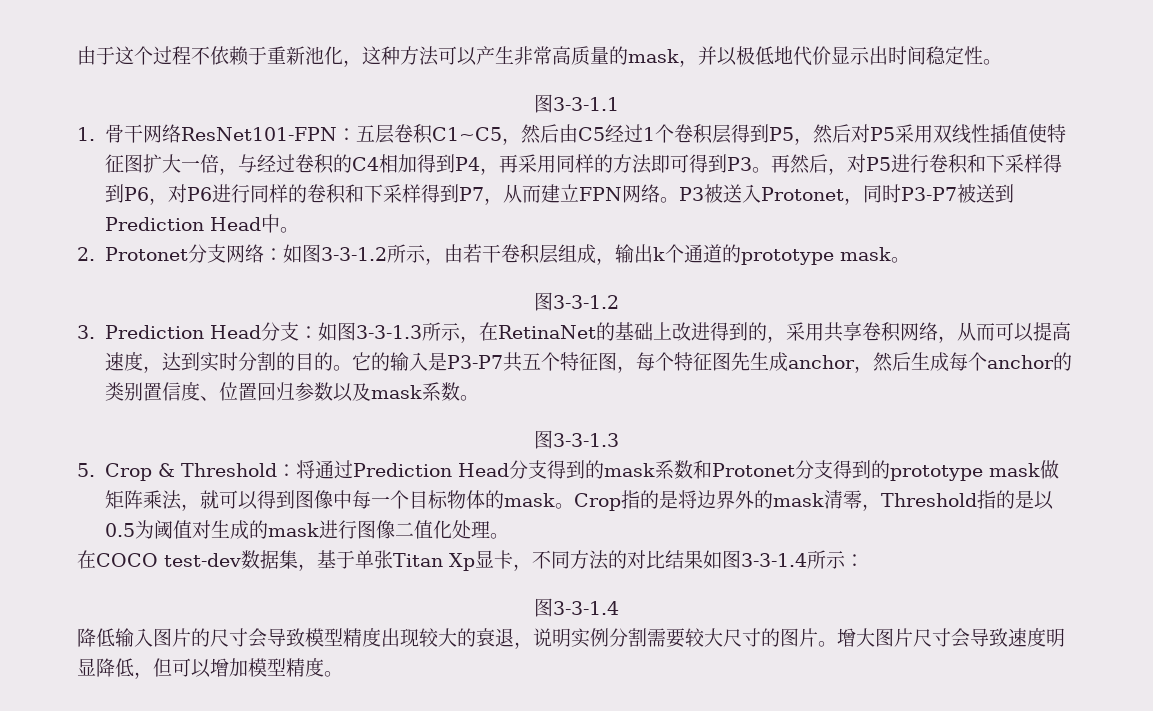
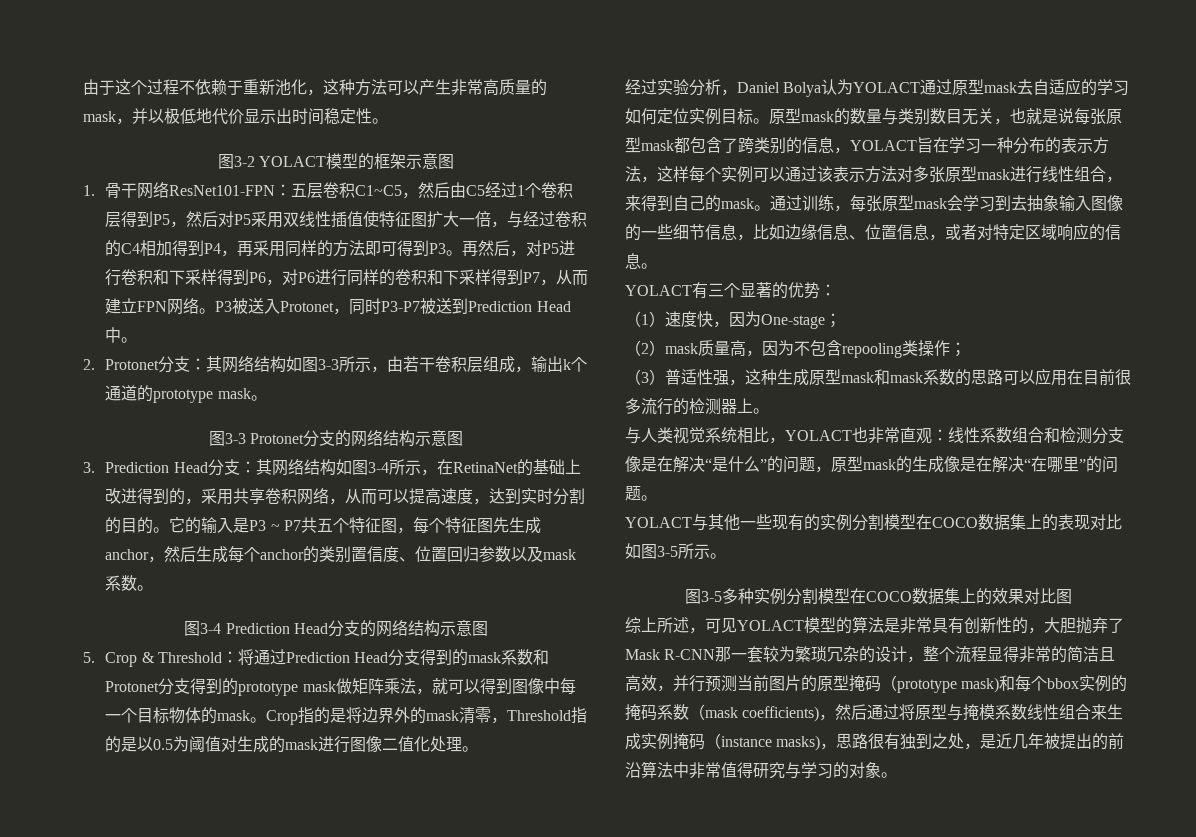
- 图3-3-1.1
+ 图3-2 YOLACT模型的框架示意图
- 2. Protonet分支网络：如图3-3-1.2所示，由若干卷积层组成，输出k个通道的prototype mask。
- 图3-3-1.2
+ 2. Protonet分支：其网络结构如图3-3所示，由若干卷积层组成，输出k个通道的prototype mask。
+ 图3-3 Protonet分支的网络结构示意图
- 3. Prediction Head分支：如图3-3-1.3所示，在RetinaNet的基础上改进得到的，采用共享卷积网络，从而可以提高速度，达到实时分割的目的。
+ 3. Prediction Head分支：其网络结构如图3-4所示，在RetinaNet的基础上改进得到的，采用共享卷积网络，从而可以提高速度，达到实时分割的目的。
- 它的输入是P3-P7共五个特征图，每个特征图先生成anchor，然后生成每个anchor的类别置信度、位置回归参数以及mask系数。
- 图3-3-1.3
+ 它的输入是P3 ~ P7共五个特征图，每个特征图先生成anchor，然后生成每个anchor的类别置信度、位置回归参数以及mask系数。
+ 图3-4 Prediction Head分支的网络结构示意图
- 在COCO test-dev数据集，基于单张Titan Xp显卡，不同方法的对比结果如图3-3-1.4所示：
- 图3-3-1.4
- 降低输入图片的尺寸会导致模型精度出现较大的衰退，说明实例分割需要较大尺寸的图片。增大图片尺寸会导致速度明显降低，但可以增加模型精度。
+ 经过实验分析，Daniel Bolya认为YOLACT通过原型mask去自适应的学习如何定位实例目标。原型mask的数量与类别数目无关，也就是说每张原型mask都包含了跨类别的信息，YOLACT旨在学习一种分布的表示方法，这样每个实例可以通过该表示方法对多张原型mask进行线性组合，来得到自己的mask。通过训练，每张原型mask会学习到去抽象输入图像的一些细节信息，比如边缘信息、位置信息，或者对特定区域响应的信息。
+ YOLACT有三个显著的优势：
+ （1）速度快，因为One-stage；
+ （2）mask质量高，因为不包含repooling类操作；
+ （3）普适性强，这种生成原型mask和mask系数的思路可以应用在目前很多流行的检测器上。
+ 与人类视觉系统相比，YOLACT也非常直观：线性系数组合和检测分支像是在解决“是什么”的问题，原型mask的生成像是在解决“在哪里”的问题。
+ YOLACT与其他一些现有的实例分割模型在COCO数据集上的表现对比如图3-5所示。
+ 图3-5多种实例分割模型在COCO数据集上的效果对比图
+ 综上所述，可见YOLACT模型的算法是非常具有创新性的，大胆抛弃了Mask R-CNN那一套较为繁琐冗杂的设计，整个流程显得非常的简洁且高效，并行预测当前图片的原型掩码（prototype mask)和每个bbox实例的掩码系数（mask coefficients)，然后通过将原型与掩模系数线性组合来生成实例掩码（instance masks)，思路很有独到之处，是近几年被提出的前沿算法中非常值得研究与学习的对象。

